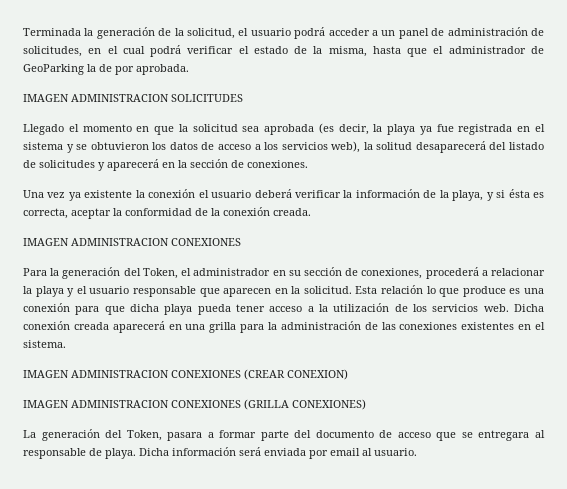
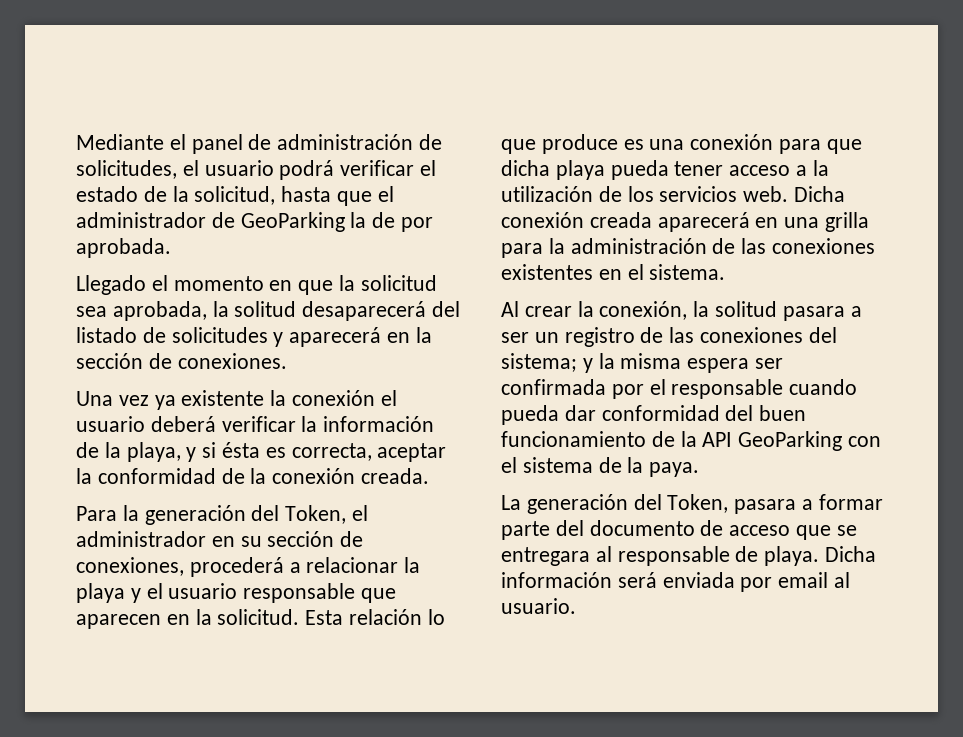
- Terminada la generación de la solicitud, el usuario podrá acceder a un panel de administración de solicitudes, en el cual podrá verificar el estado de la misma, hasta que el administrador de GeoParking la de por aprobada.
+ Mediante el panel de administración de solicitudes, el usuario podrá verificar el estado de la solicitud, hasta que el administrador de GeoParking la de por aprobada.
- IMAGEN ADMINISTRACION SOLICITUDES
- Llegado el momento en que la solicitud sea aprobada (es decir, la playa ya fue registrada en el sistema y se obtuvieron los datos de acceso a los servicios web), la solitud desaparecerá del listado de solicitudes y aparecerá en la sección de conexiones.
+ Llegado el momento en que la solicitud sea aprobada, la solitud desaparecerá del listado de solicitudes y aparecerá en la sección de conexiones.
  Una vez ya existente la conexión el usuario deberá verificar la información de la playa, y si ésta es correcta, aceptar la conformidad de la conexión creada.
- IMAGEN ADMINISTRACION CONEXIONES
- IMAGEN ADMINISTRACION CONEXIONES (CREAR CONEXION)
- IMAGEN ADMINISTRACION CONEXIONES (GRILLA CONEXIONES)
+ Al crear la conexión, la solitud pasara a ser un registro de las conexiones del sistema; y la misma espera ser confirmada por el responsable cuando pueda dar conformidad del buen funcionamiento de la API GeoParking con el sistema de la paya.

